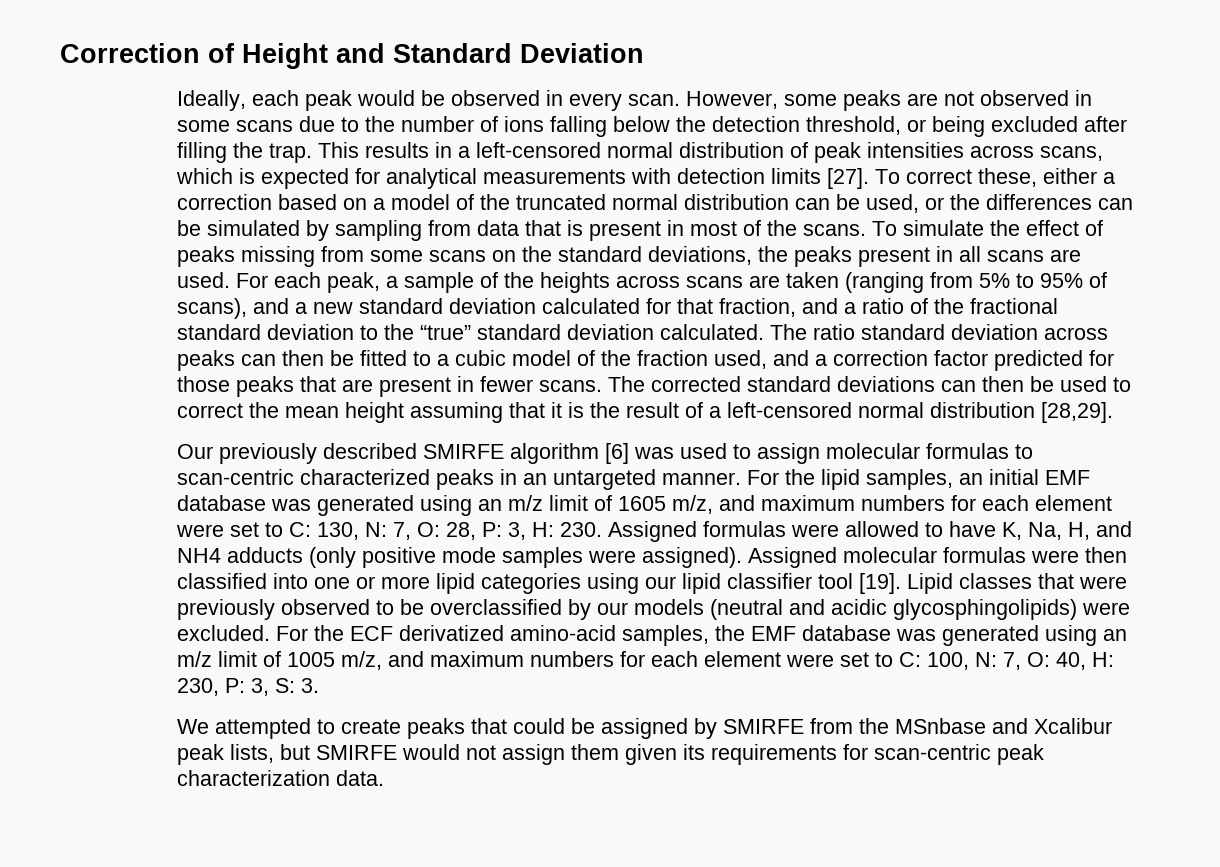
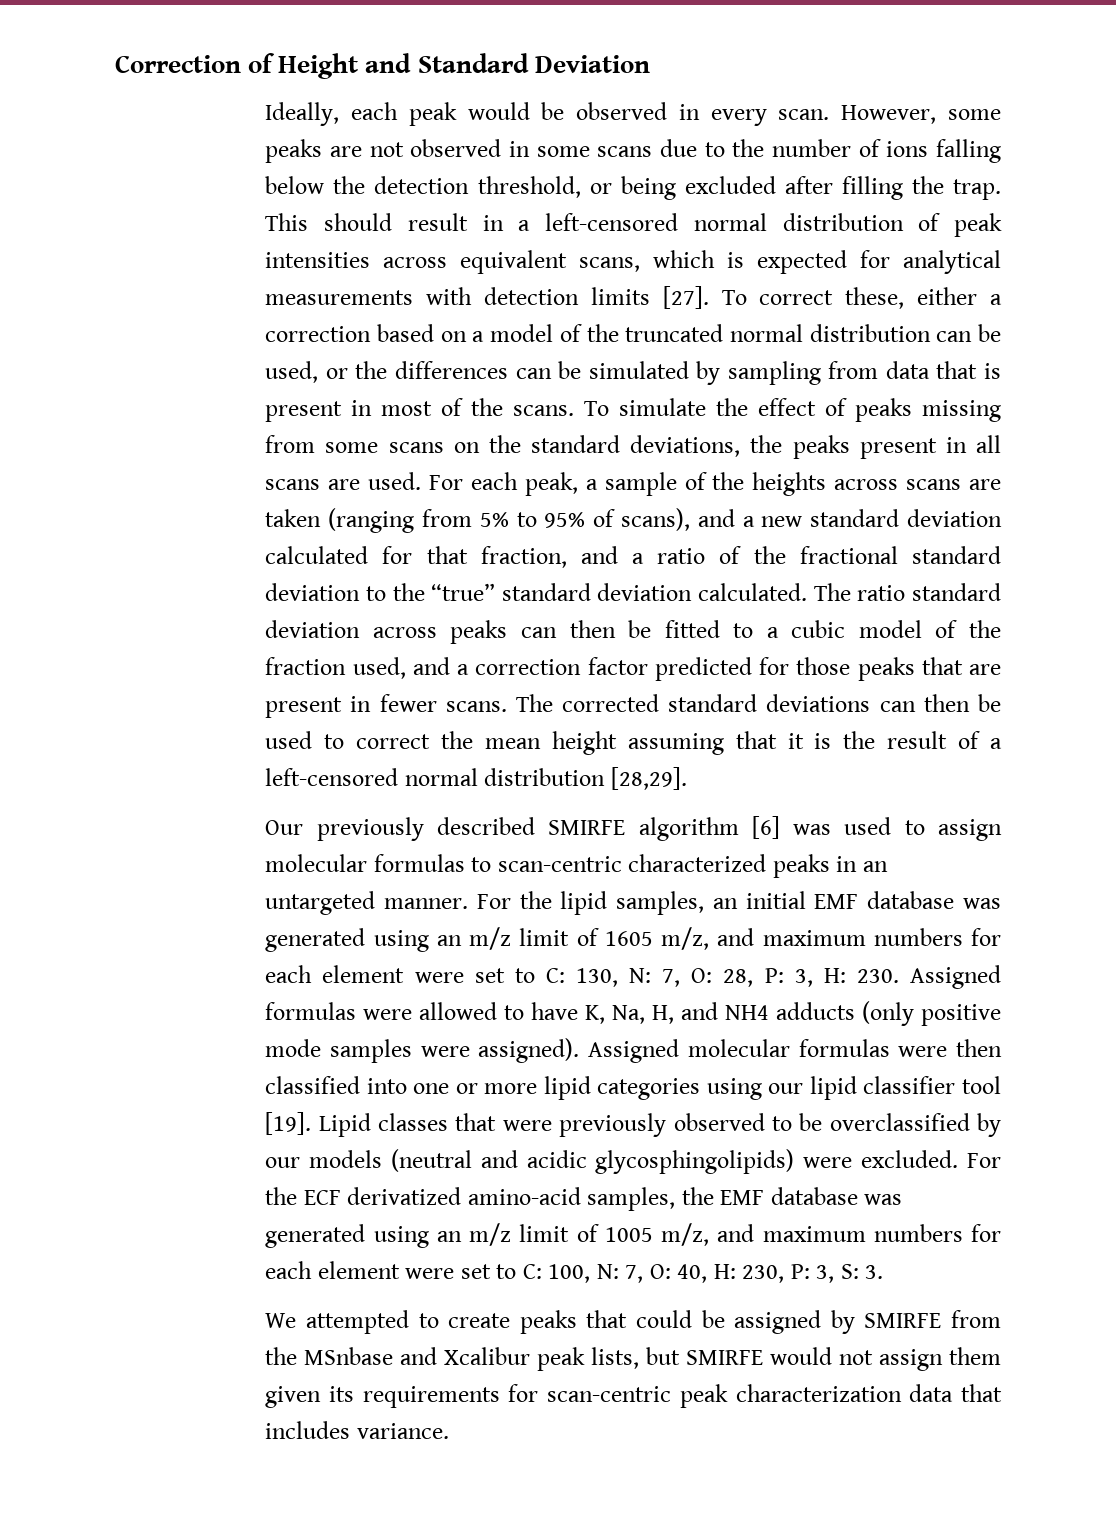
- This results in a left-censored normal distribution of peak intensities across scans, which is expected for analytical measurements with detection limits [27].
+ This should result in a left-censored normal distribution of peak intensities across equivalent scans, which is expected for analytical measurements with detection limits [27].
- We attempted to create peaks that could be assigned by SMIRFE from the MSnbase and Xcalibur peak lists, but SMIRFE would not assign them given its requirements for scan-centric peak characterization data.
+ We attempted to create peaks that could be assigned by SMIRFE from the MSnbase and Xcalibur peak lists, but SMIRFE would not assign them given its requirements for scan-centric peak characterization data that includes variance.

